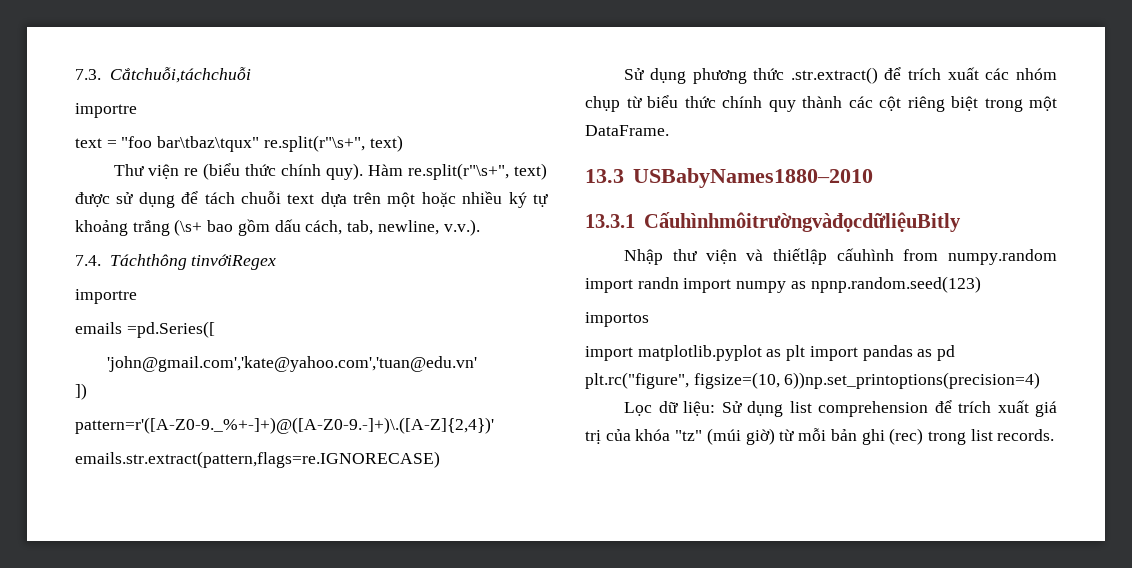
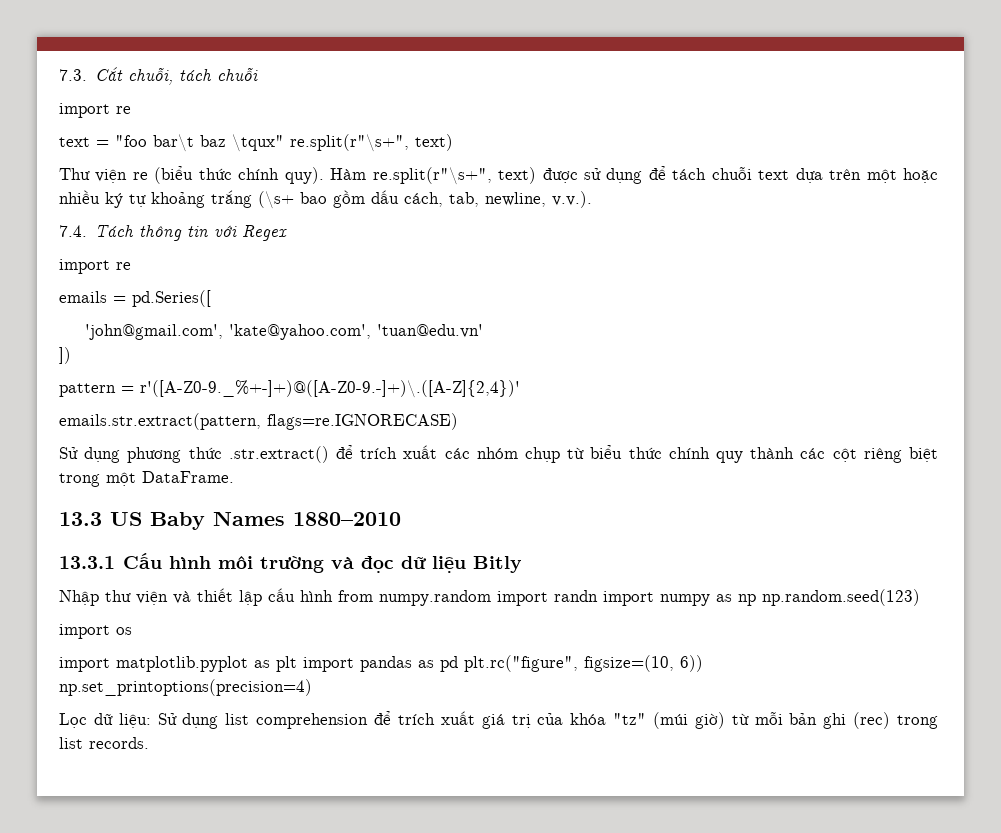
- 7.3. Cắtchuỗi,táchchuỗi
- importre
+ 7.3. Cắt chuỗi, tách chuỗi
+ import re
- text = "foo bar\tbaz\tqux" re.split(r"\s+", text)
+ text = "foo bar\t baz \tqux" re.split(r"\s+", text)
- 7.4. Táchthông tinvớiRegex
- importre
- emails =pd.Series([
- 'john@gmail.com','kate@yahoo.com','tuan@edu.vn'
+ 7.4. Tách thông tin với Regex
+ import re
+ emails = pd.Series([
+ 'john@gmail.com', 'kate@yahoo.com', 'tuan@edu.vn'
  ])
- pattern=r'([A-Z0-9._%+-]+)@([A-Z0-9.-]+)\.([A-Z]{2,4})'
- emails.str.extract(pattern,flags=re.IGNORECASE)
+ pattern = r'([A-Z0-9._%+-]+)@([A-Z0-9.-]+)\.([A-Z]{2,4})'
+ emails.str.extract(pattern, flags=re.IGNORECASE)
- 13.3 USBabyNames1880–2010
- 13.3.1 CấuhìnhmôitrườngvàđọcdữliệuBitly
+ 13.3 US Baby Names 1880–2010
+ 13.3.1 Cấu hình môi trường và đọc dữ liệu Bitly
- Nhập thư viện và thiếtlập cấuhình from numpy.random import randn import numpy as npnp.random.seed(123)
- importos
+ Nhập thư viện và thiết lập cấu hình from numpy.random import randn import numpy as np np.random.seed(123)
+ import os
- import matplotlib.pyplot as plt import pandas as pd plt.rc("figure", figsize=(10, 6))np.set_printoptions(precision=4)
+ import matplotlib.pyplot as plt import pandas as pd plt.rc("figure", figsize=(10, 6)) np.set_printoptions(precision=4)

